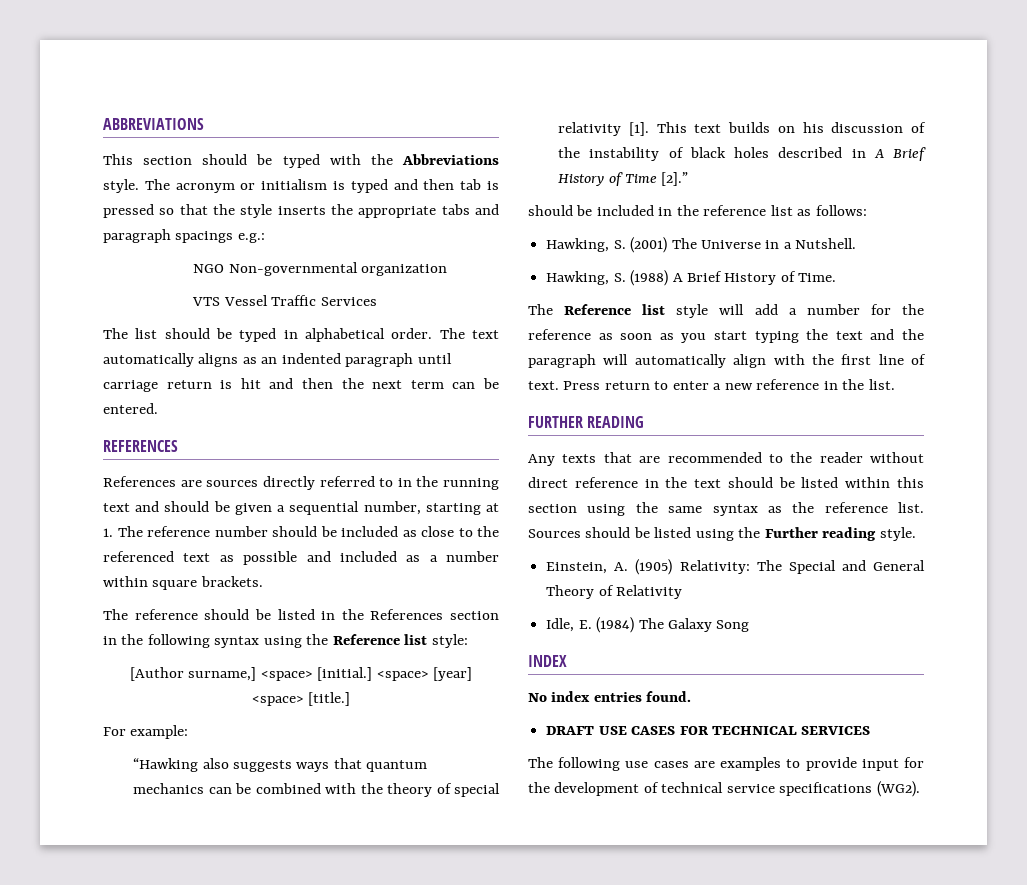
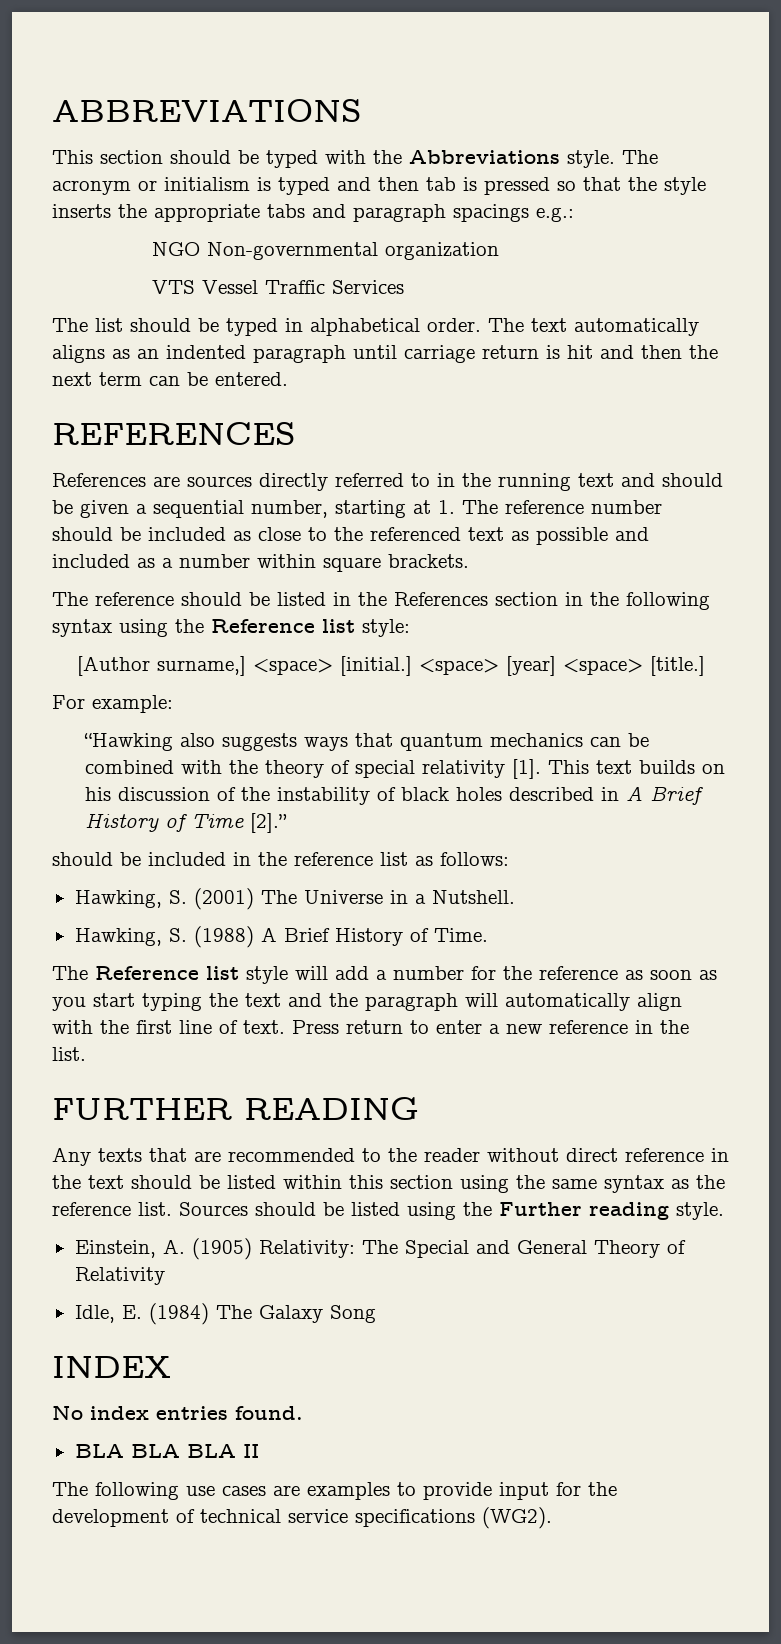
- DRAFT USE CASES FOR TECHNICAL SERVICES
+ BLA BLA BLA II

